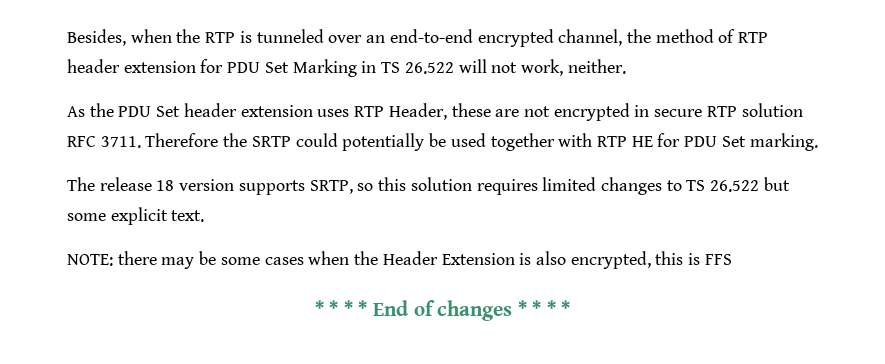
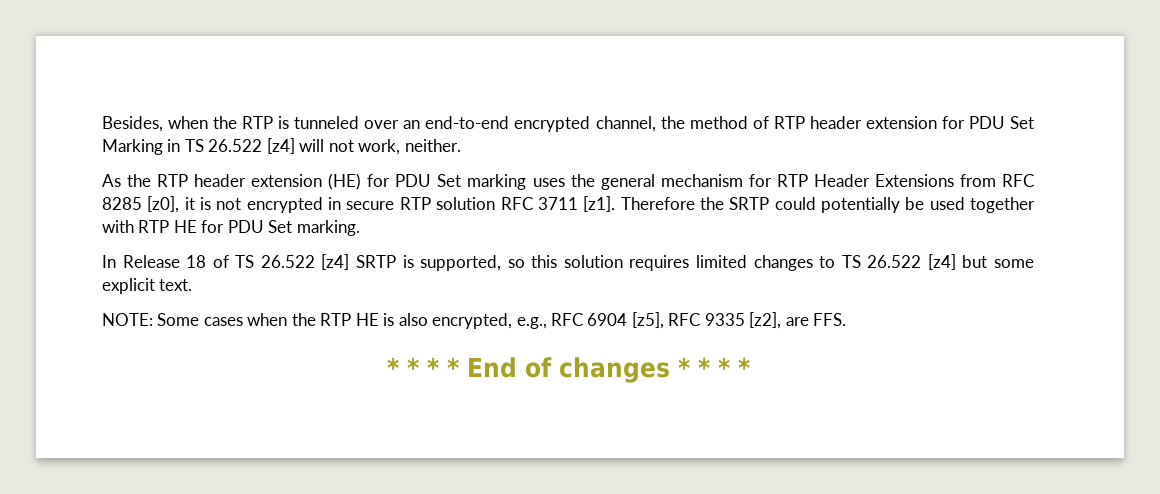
- Besides, when the RTP is tunneled over an end-to-end encrypted channel, the method of RTP header extension for PDU Set Marking in TS 26.522 will not work, neither.
+ Besides, when the RTP is tunneled over an end-to-end encrypted channel, the method of RTP header extension for PDU Set Marking in TS 26.522 [z4] will not work, neither.
- As the PDU Set header extension uses RTP Header, these are not encrypted in secure RTP solution RFC 3711.
+ As the RTP header extension (HE) for PDU Set marking uses the general mechanism for RTP Header Extensions from RFC 8285 [z0], it is not encrypted in secure RTP solution RFC 3711 [z1].
- The release 18 version supports SRTP, so this solution requires limited changes to TS 26.522 but some explicit text.
+ In Release 18 of TS 26.522 [z4] SRTP is supported, so this solution requires limited changes to TS 26.522 [z4] but some explicit text.
- NOTE: there may be some cases when the Header Extension is also encrypted, this is FFS
+ NOTE: Some cases when the RTP HE is also encrypted, e.g., RFC 6904 [z5], RFC 9335 [z2], are FFS.

